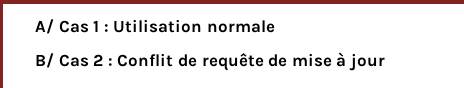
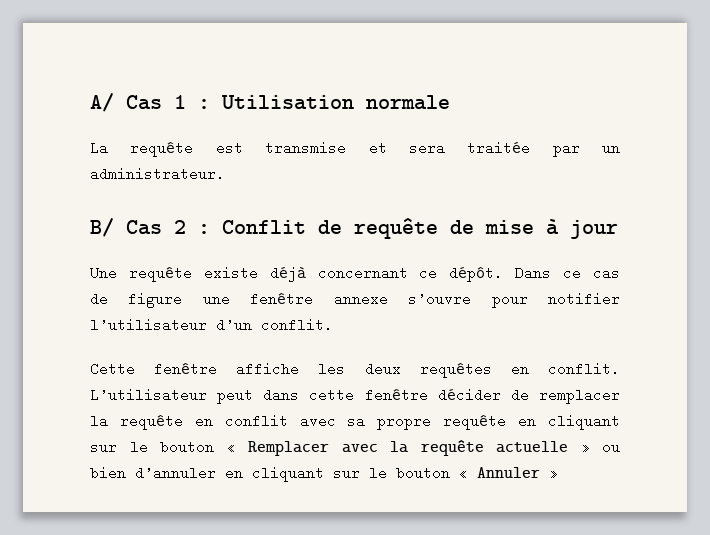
+ La requête est transmise et sera traitée par un administrateur.
+ Une requête existe déjà concernant ce dépôt. Dans ce cas de figure une fenêtre annexe s’ouvre pour notifier l’utilisateur d’un conflit.
+ Cette fenêtre affiche les deux requêtes en conflit. L’utilisateur peut dans cette fenêtre décider de remplacer la requête en conflit avec sa propre requête en cliquant sur le bouton « Remplacer avec la requête actuelle » ou bien d’annuler en cliquant sur le bouton « Annuler »

